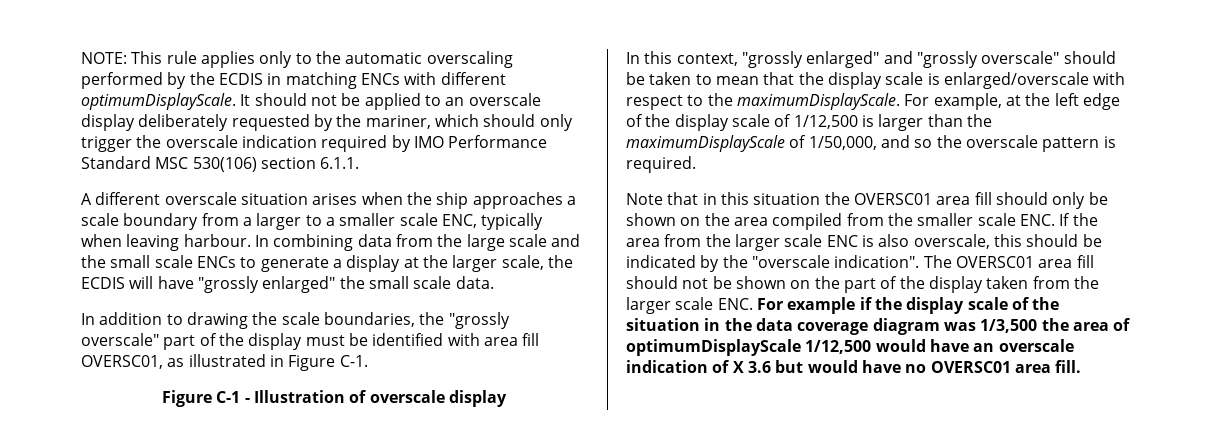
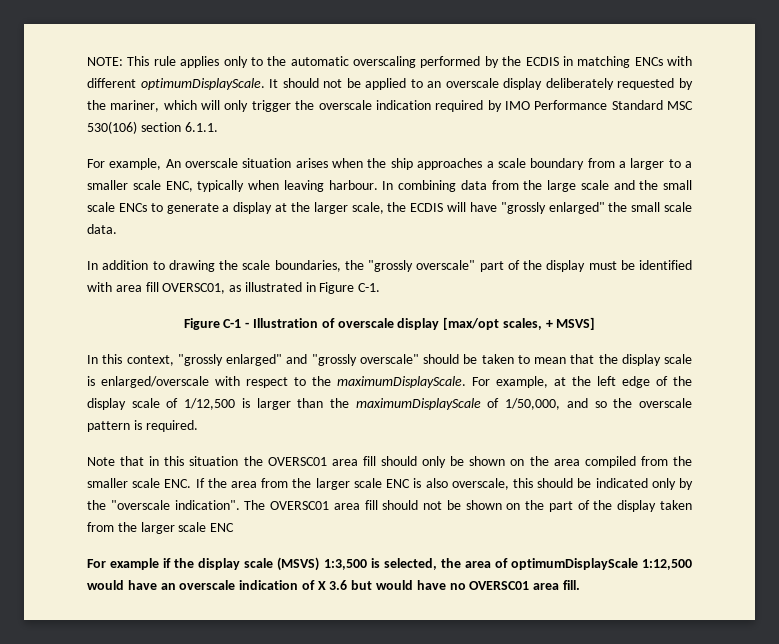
- It should not be applied to an overscale display deliberately requested by the mariner, which should only trigger the overscale indication required by IMO Performance Standard MSC 530(106) section 6.1.1.
+ It should not be applied to an overscale display deliberately requested by the mariner, which will only trigger the overscale indication required by IMO Performance Standard MSC 530(106) section 6.1.1.
- A different overscale situation arises when the ship approaches a scale boundary from a larger to a smaller scale ENC, typically when leaving harbour.
+ For example, An overscale situation arises when the ship approaches a scale boundary from a larger to a smaller scale ENC, typically when leaving harbour.
- Figure C-1 - Illustration of overscale display
+ Figure C-1 - Illustration of overscale display [max/opt scales, + MSVS]
- Note that in this situation the OVERSC01 area fill should only be shown on the area compiled from the smaller scale ENC. If the area from the larger scale ENC is also overscale, this should be indicated by the "overscale indication".
+ Note that in this situation the OVERSC01 area fill should only be shown on the area compiled from the smaller scale ENC. If the area from the larger scale ENC is also overscale, this should be indicated only by the "overscale indication".
- The OVERSC01 area fill should not be shown on the part of the display taken from the larger scale ENC. For example if the display scale of the situation in the data coverage diagram was 1/3,500 the area of optimumDisplayScale 1/12,500 would have an overscale indication of X 3.6 but would have no OVERSC01 area fill.
+ The OVERSC01 area fill should not be shown on the part of the display taken from the larger scale ENC
+ For example if the display scale (MSVS) 1:3,500 is selected, the area of optimumDisplayScale 1:12,500 would have an overscale indication of X 3.6 but would have no OVERSC01 area fill.

